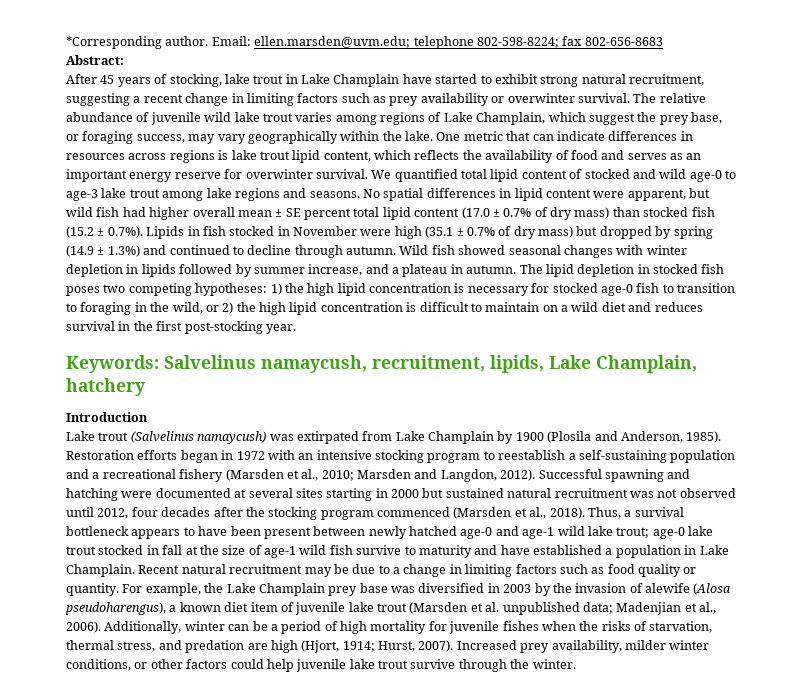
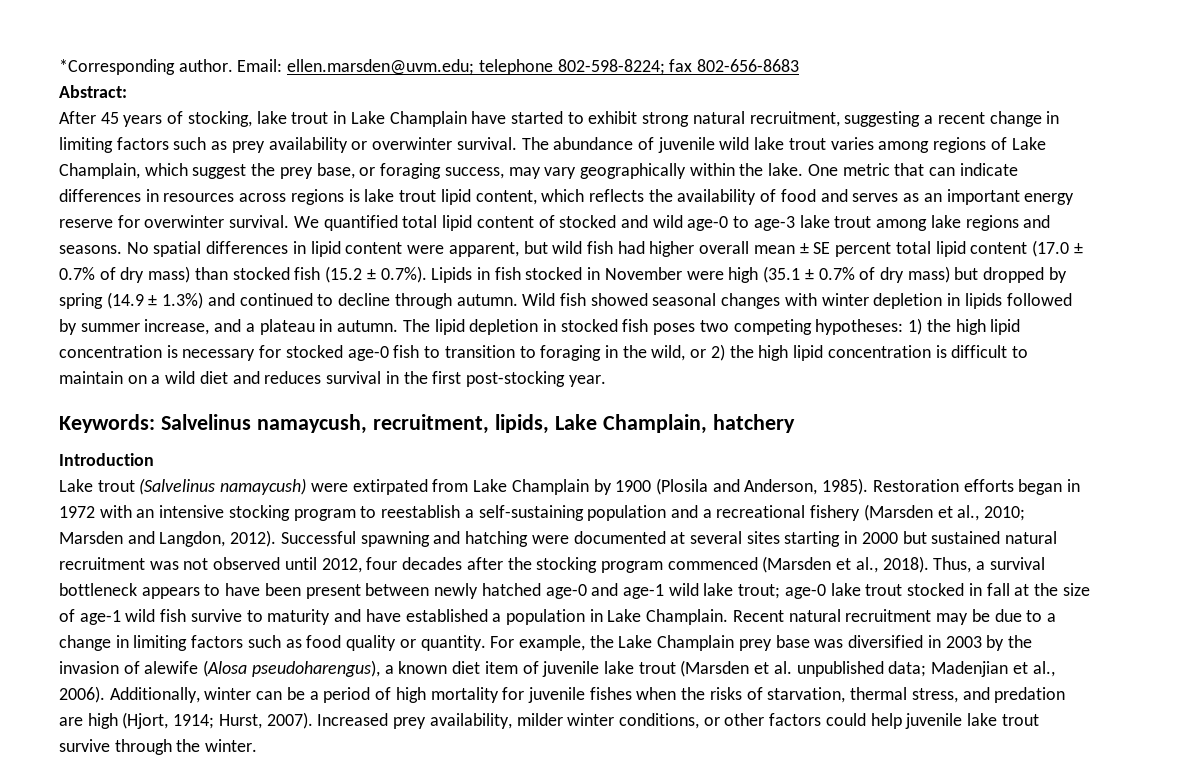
- The relative abundance of juvenile wild lake trout varies among regions of Lake Champlain, which suggest the prey base, or foraging success, may vary geographically within the lake.
+ The abundance of juvenile wild lake trout varies among regions of Lake Champlain, which suggest the prey base, or foraging success, may vary geographically within the lake.
- Lake trout (Salvelinus namaycush) was extirpated from Lake Champlain by 1900 (Plosila and Anderson, 1985).
+ Lake trout (Salvelinus namaycush) were extirpated from Lake Champlain by 1900 (Plosila and Anderson, 1985).

